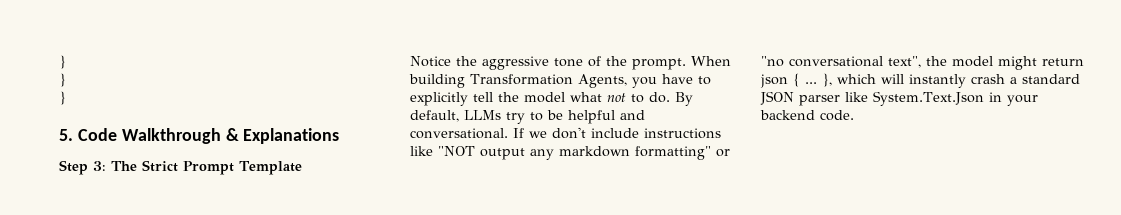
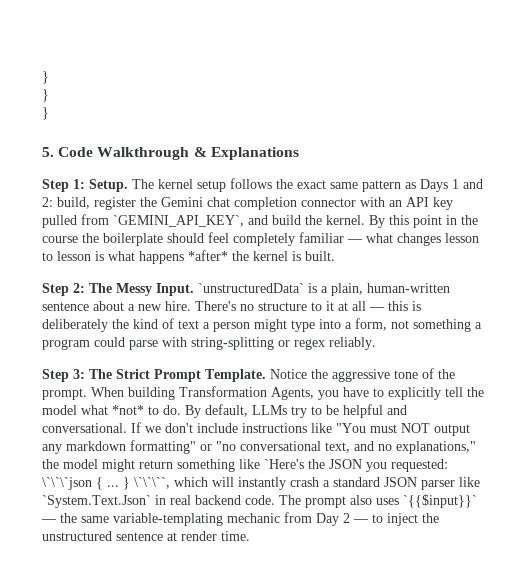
+ Step 1: Setup. The kernel setup follows the exact same pattern as Days 1 and 2: build, register the Gemini chat completion connector with an API key pulled from `GEMINI_API_KEY`, and build the kernel. By this point in the course the boilerplate should feel completely familiar — what changes lesson to lesson is what happens *after* the kernel is built.
+ Step 2: The Messy Input. `unstructuredData` is a plain, human-written sentence about a new hire. There's no structure to it at all — this is deliberately the kind of text a person might type into a form, not something a program could parse with string-splitting or regex reliably.
- Step 3: The Strict Prompt Template
- Notice the aggressive tone of the prompt.
+ Step 3: The Strict Prompt Template. Notice the aggressive tone of the prompt.
- When building Transformation Agents, you have to explicitly tell the model what not to do.
+ When building Transformation Agents, you have to explicitly tell the model what *not* to do.
- If we don't include instructions like "NOT output any markdown formatting" or "no conversational text", the model might return json { ... }, which will instantly crash a standard JSON parser like System.Text.Json in your backend code.
+ If we don't include instructions like "You must NOT output any markdown formatting" or "no conversational text, and no explanations," the model might return something like `Here's the JSON you requested: \`\`\`json { ... } \`\`\``, which will instantly crash a standard JSON parser like `System.Text.Json` in real backend code. The prompt also uses `{{$input}}` — the same variable-templating mechanic from Day 2 — to inject the unstructured sentence at render time.

